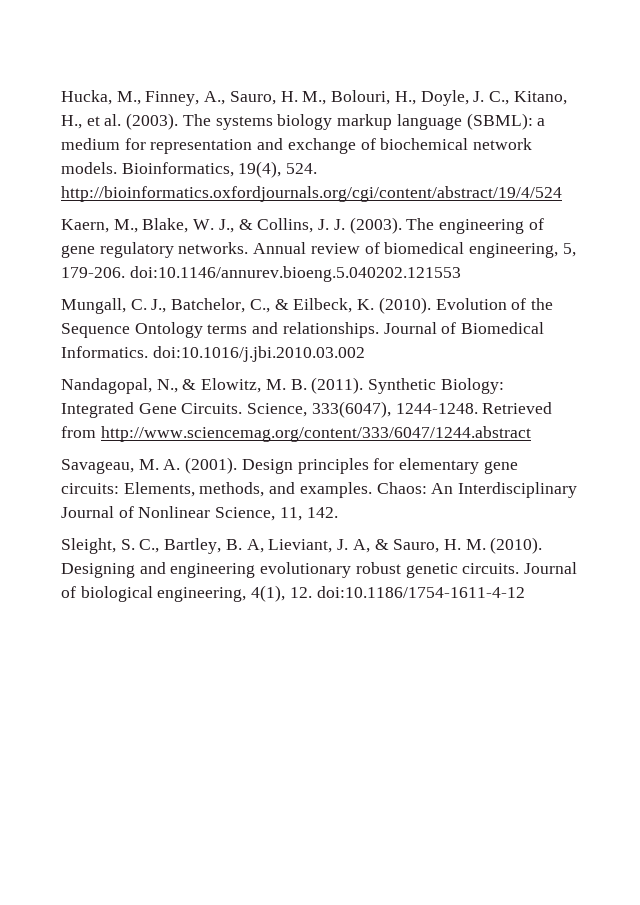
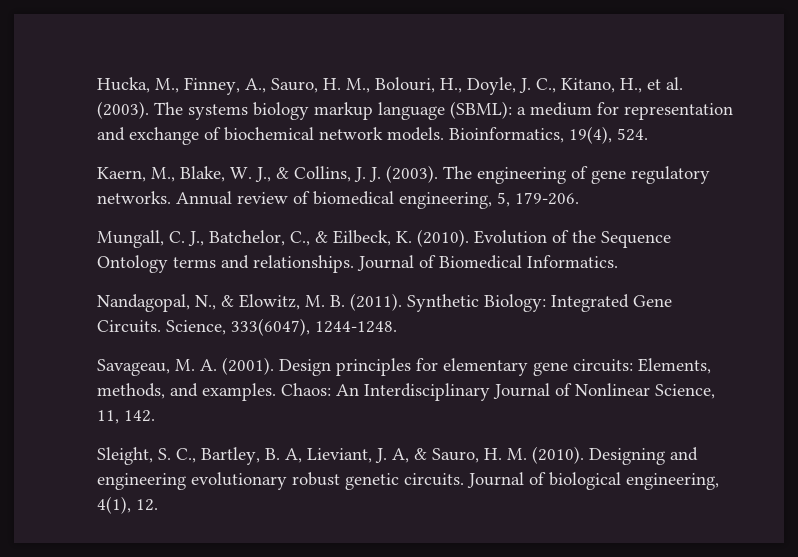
- Bioinformatics, 19(4), 524. http://bioinformatics.oxfordjournals.org/cgi/content/abstract/19/4/524
+ Bioinformatics, 19(4), 524.
- Annual review of biomedical engineering, 5, 179-206. doi:10.1146/annurev.bioeng.5.040202.121553
+ Annual review of biomedical engineering, 5, 179-206.
- Journal of Biomedical Informatics. doi:10.1016/j.jbi.2010.03.002
+ Journal of Biomedical Informatics.
- Retrieved from http://www.sciencemag.org/content/333/6047/1244.abstract
- Journal of biological engineering, 4(1), 12. doi:10.1186/1754-1611-4-12
+ Journal of biological engineering, 4(1), 12.

